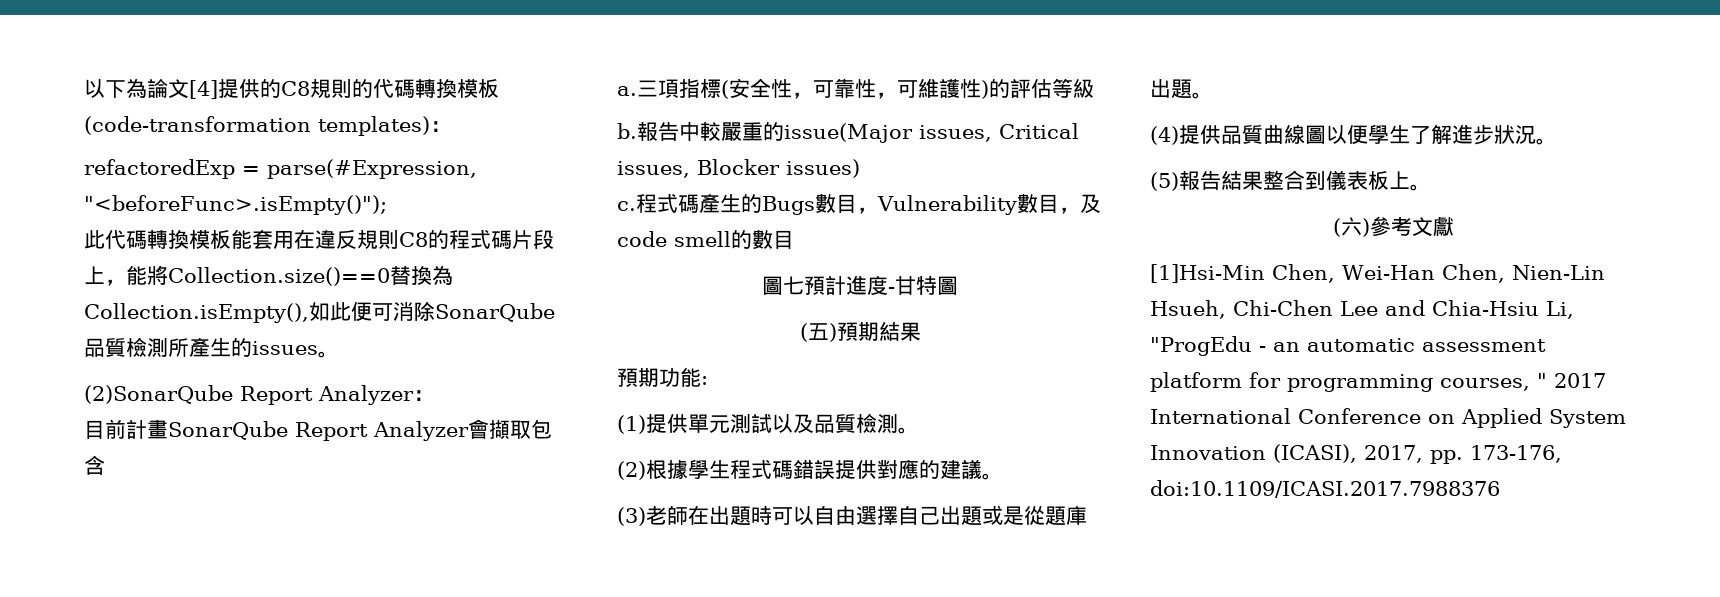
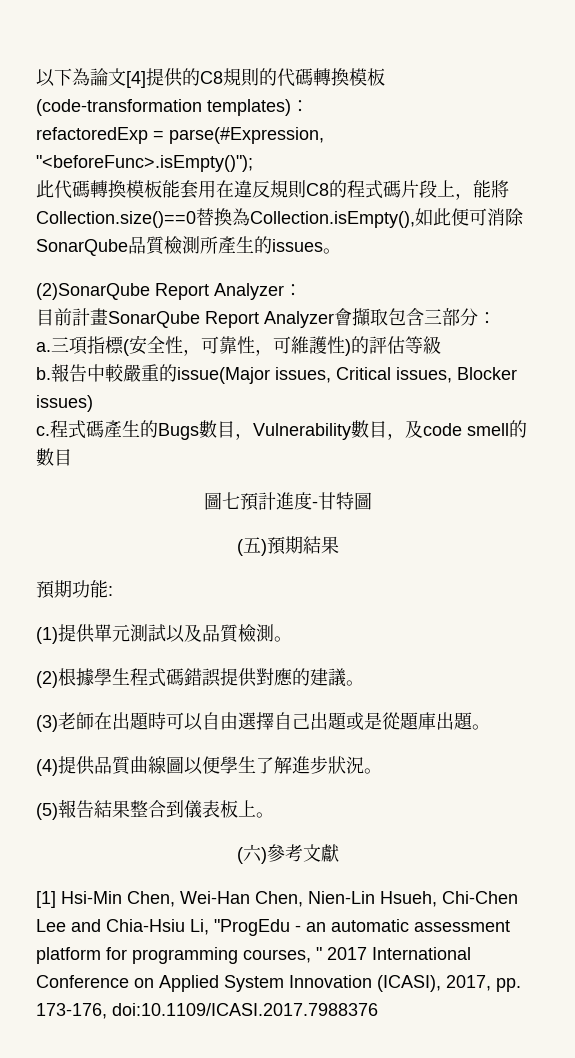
- 目前計畫SonarQube Report Analyzer會擷取包含
+ 目前計畫SonarQube Report Analyzer會擷取包含三部分：
- [1]Hsi-Min Chen, Wei-Han Chen, Nien-Lin Hsueh, Chi-Chen Lee and Chia-Hsiu Li, "ProgEdu - an automatic assessment platform for programming courses, " 2017 International Conference on Applied System Innovation (ICASI), 2017, pp. 173-176, doi:10.1109/ICASI.2017.7988376
+ [1] Hsi-Min Chen, Wei-Han Chen, Nien-Lin Hsueh, Chi-Chen Lee and Chia-Hsiu Li, "ProgEdu - an automatic assessment platform for programming courses, " 2017 International Conference on Applied System Innovation (ICASI), 2017, pp. 173-176, doi:10.1109/ICASI.2017.7988376

